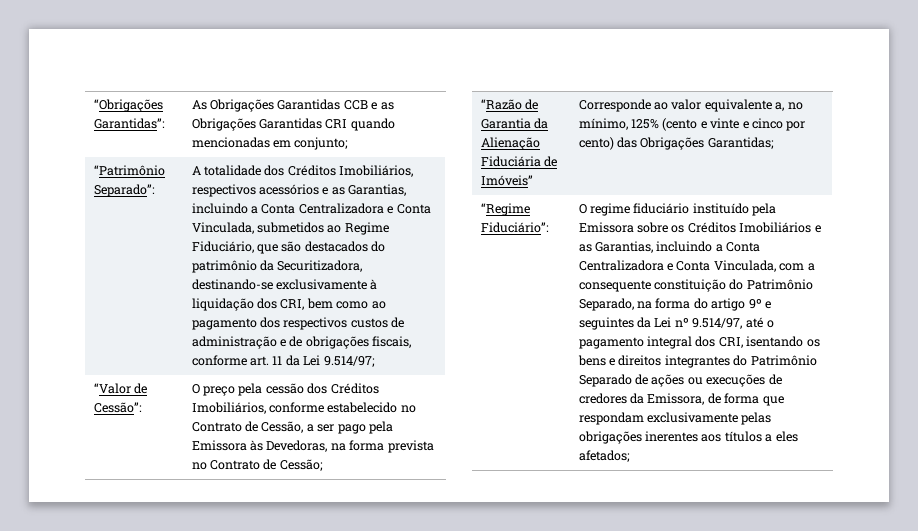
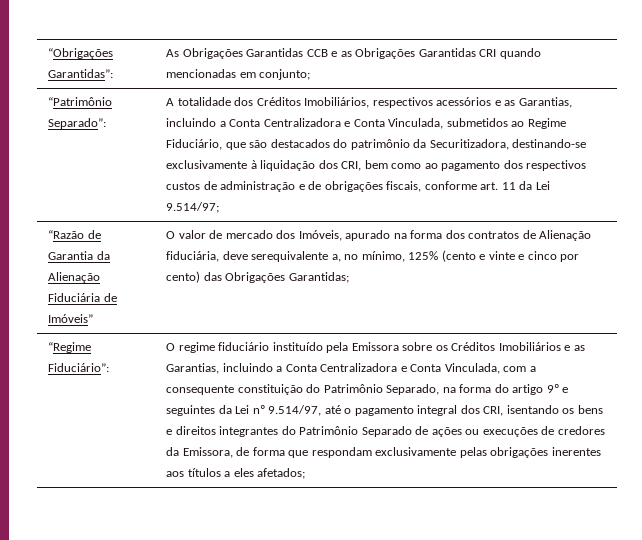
- “Valor de Cessão”: | O preço pela cessão dos Créditos Imobiliários, conforme estabelecido no Contrato de Cessão, a ser pago pela Emissora às Devedoras, na forma prevista no Contrato de Cessão;
- “Razão de Garantia da Alienação Fiduciária de Imóveis” | Corresponde ao valor equivalente a, no mínimo, 125% (cento e vinte e cinco por cento) das Obrigações Garantidas;
+ “Razão de Garantia da Alienação Fiduciária de Imóveis” | O valor de mercado dos Imóveis, apurado na forma dos contratos de Alienação fiduciária, deve serequivalente a, no mínimo, 125% (cento e vinte e cinco por cento) das Obrigações Garantidas;

